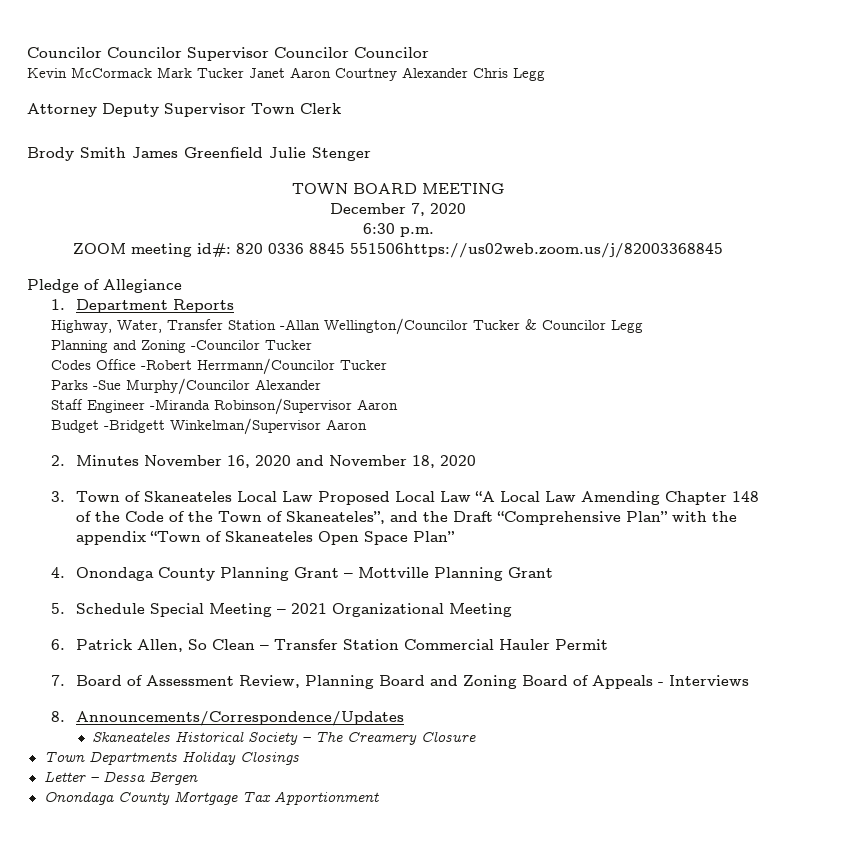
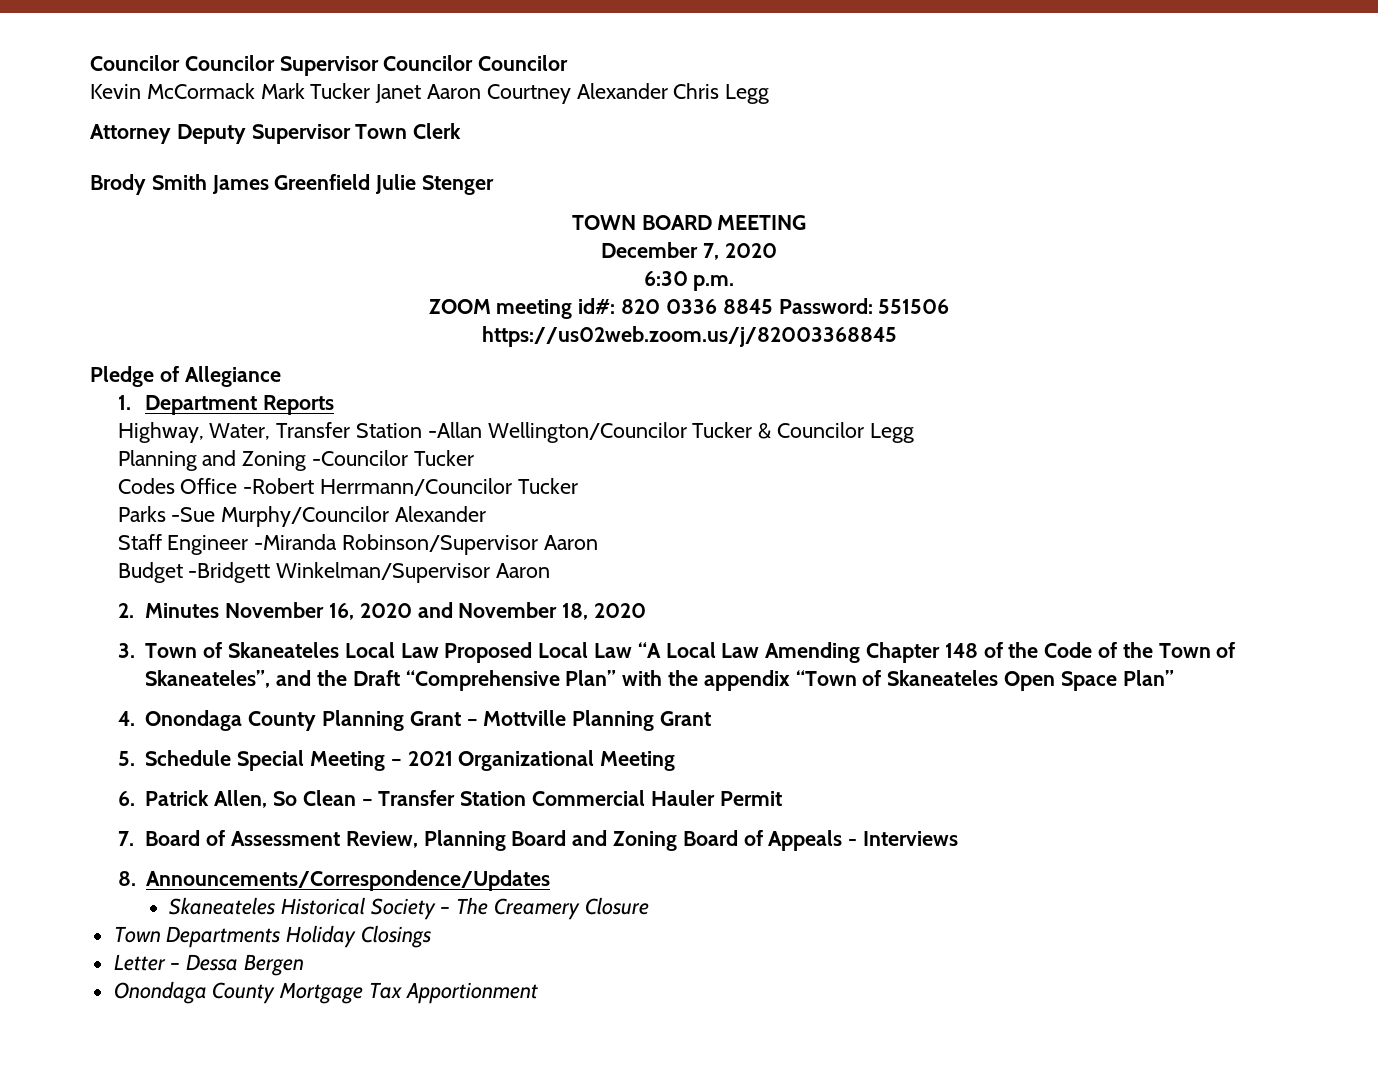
- ZOOM meeting id#: 820 0336 8845 551506https://us02web.zoom.us/j/82003368845
+ ZOOM meeting id#: 820 0336 8845 Password: 551506
+ https://us02web.zoom.us/j/82003368845

